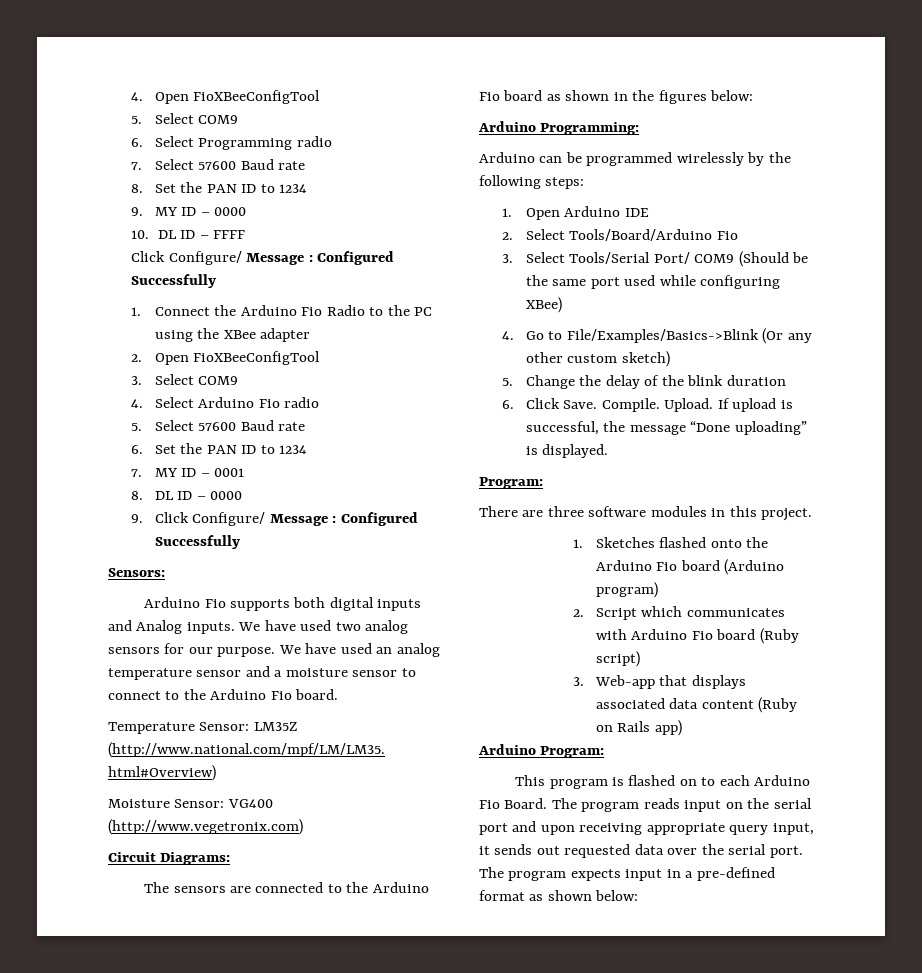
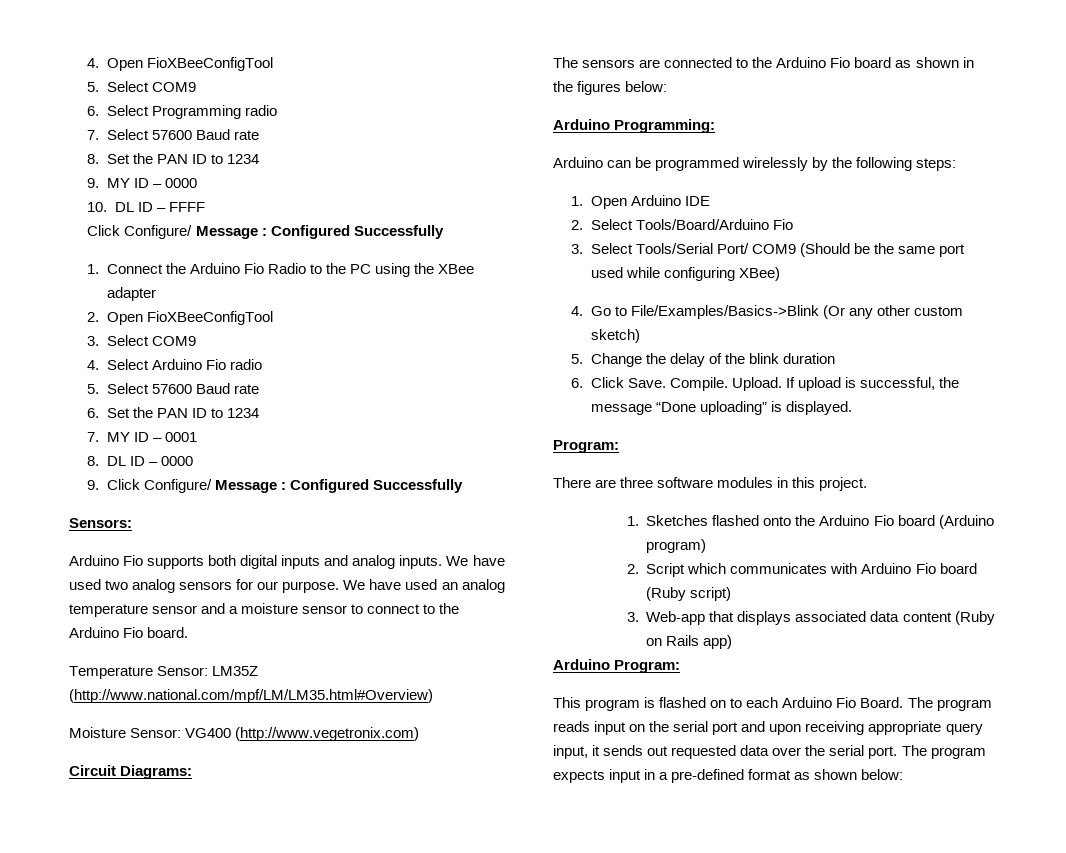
- Arduino Fio supports both digital inputs and Analog inputs.
+ Arduino Fio supports both digital inputs and analog inputs.

